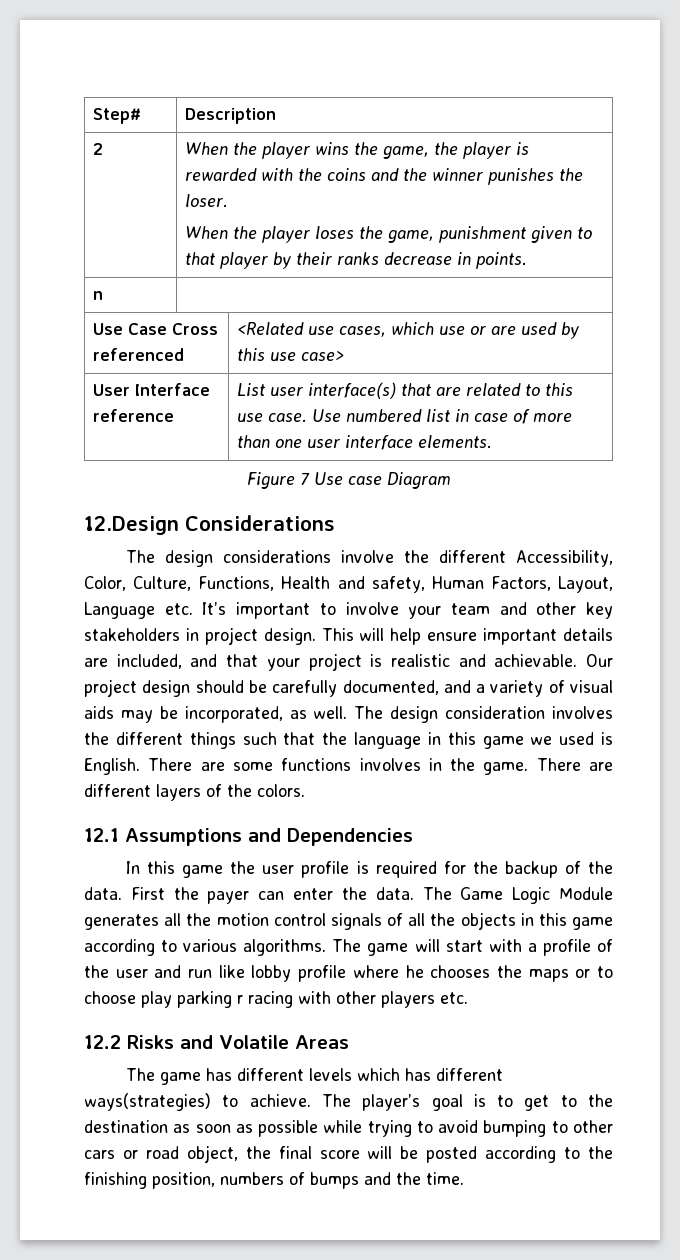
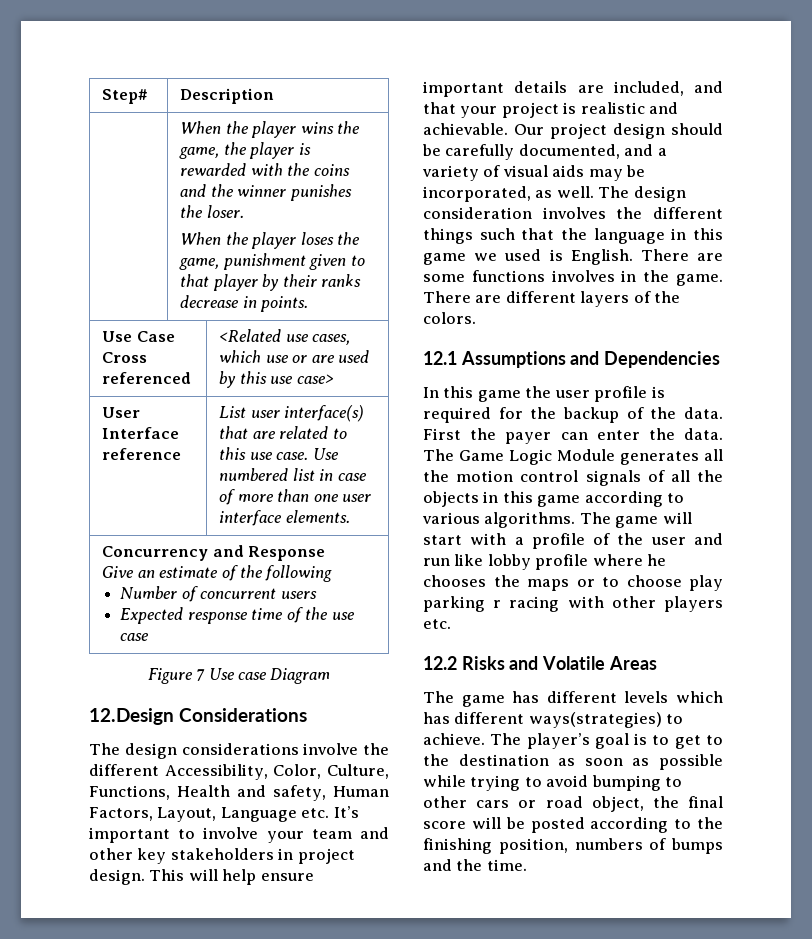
- 2 | When the player wins the game, the player is rewarded with the coins and the winner punishes the loser.
+ | When the player wins the game, the player is rewarded with the coins and the winner punishes the loser.
- n |
+ Concurrency and Response
+ Give an estimate of the following
+ Number of concurrent users
+ Expected response time of the use case

